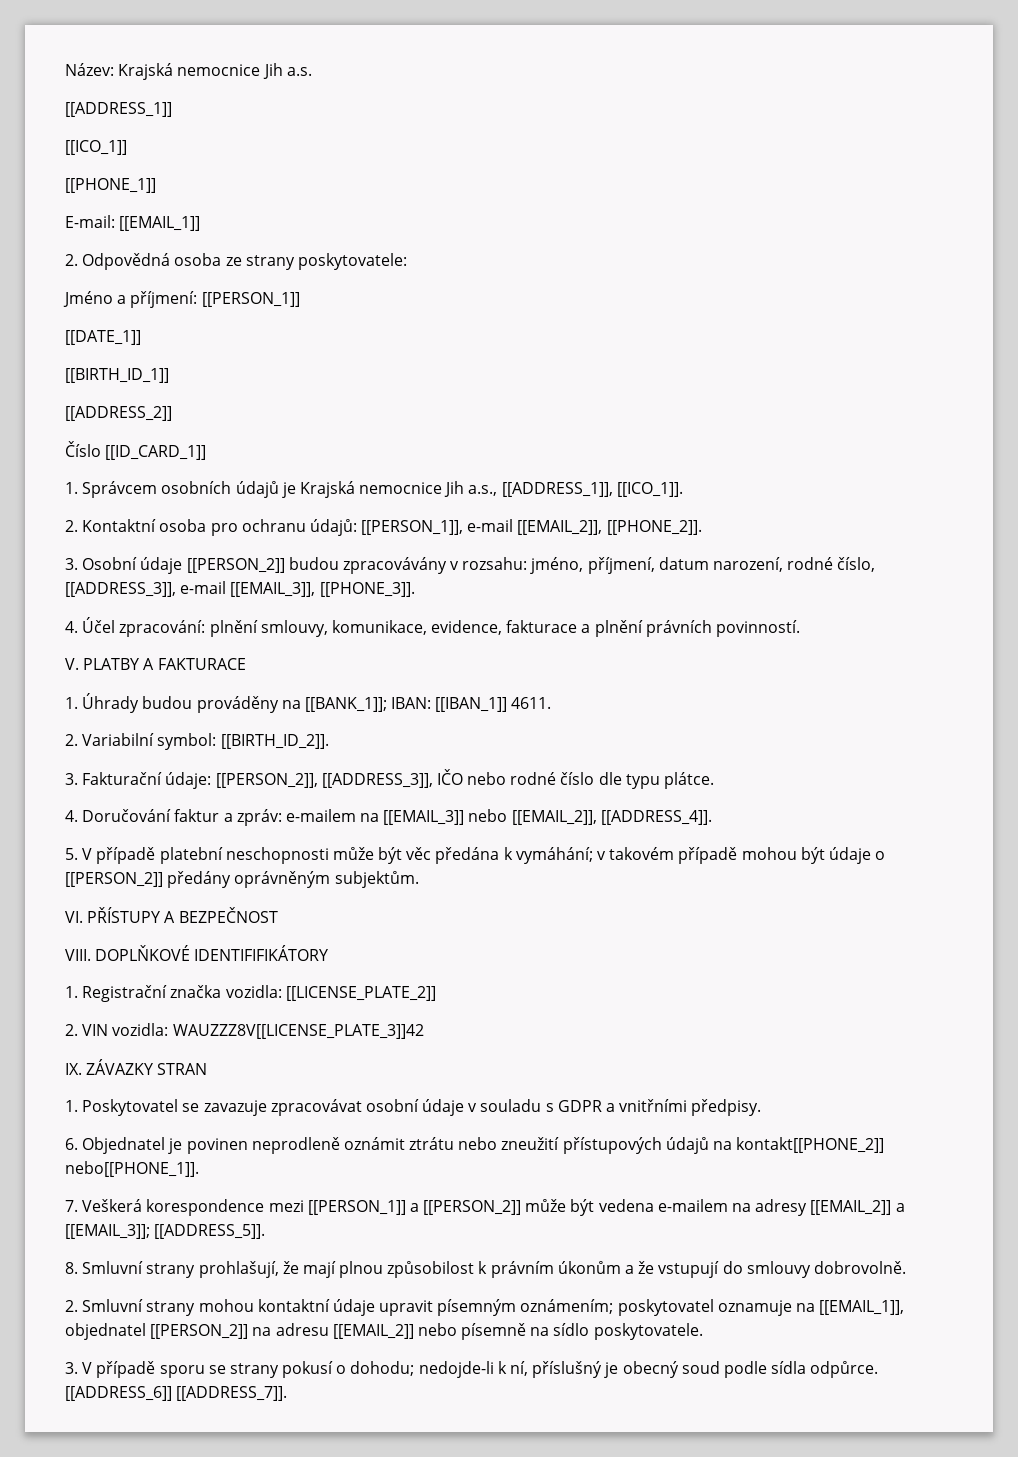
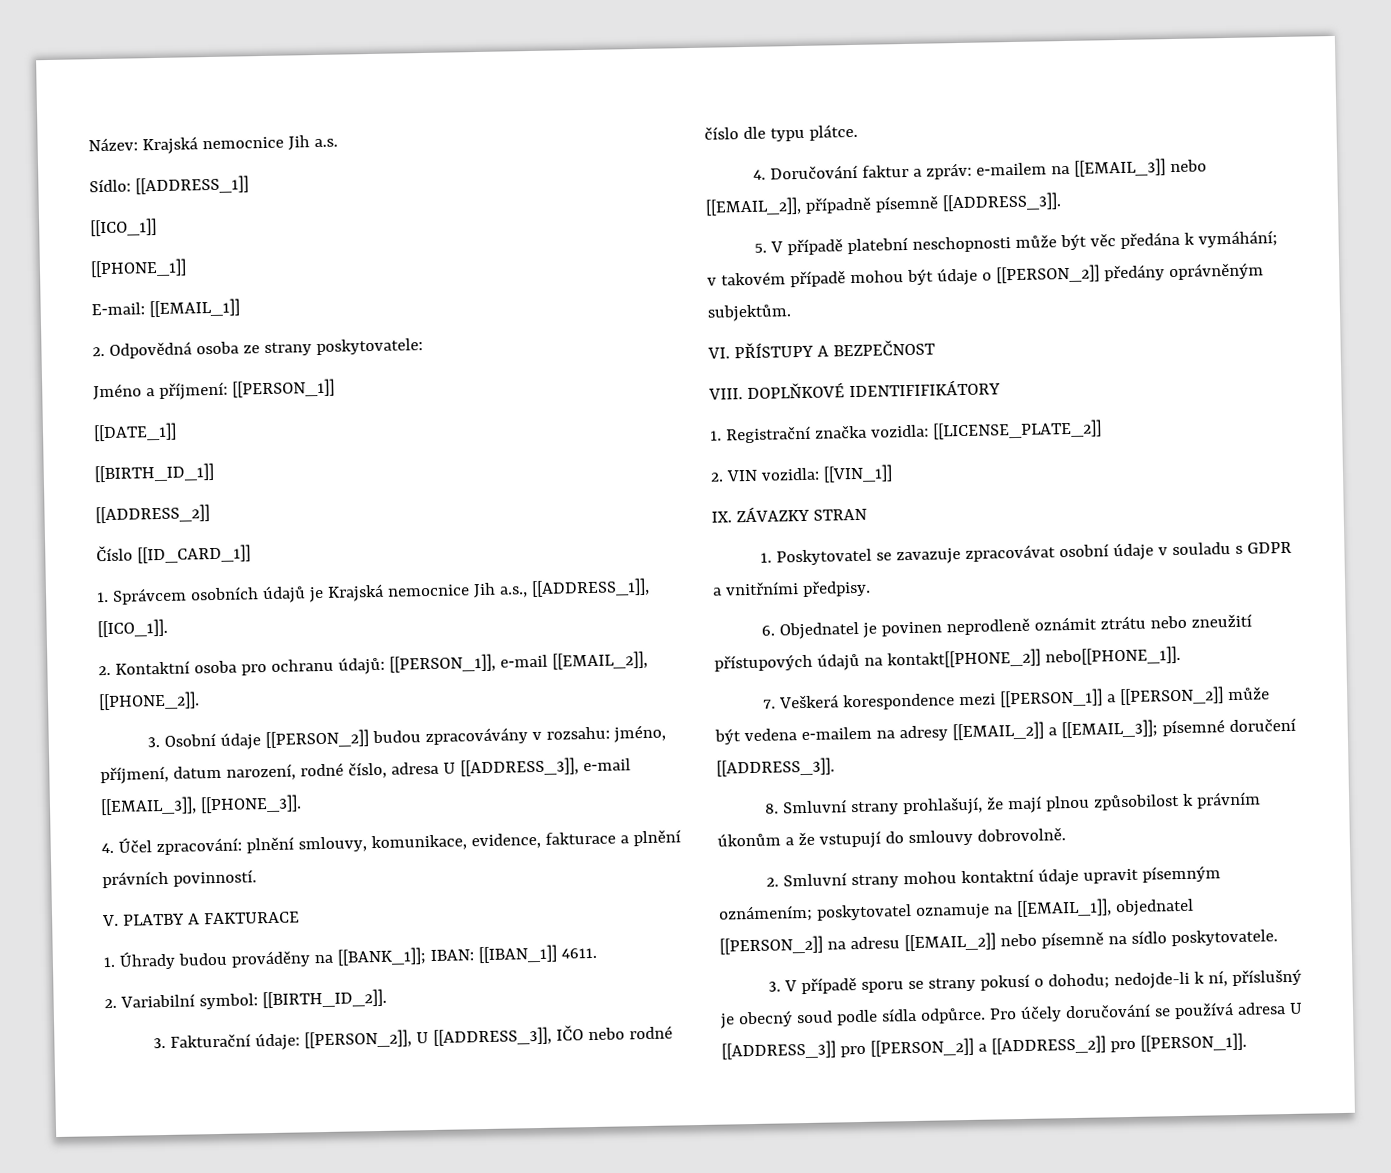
- [[ADDRESS_1]]
+ Sídlo: [[ADDRESS_1]]
- 3. Osobní údaje [[PERSON_2]] budou zpracovávány v rozsahu: jméno, příjmení, datum narození, rodné číslo, [[ADDRESS_3]], e‑mail [[EMAIL_3]], [[PHONE_3]].
+ 3. Osobní údaje [[PERSON_2]] budou zpracovávány v rozsahu: jméno, příjmení, datum narození, rodné číslo, adresa U [[ADDRESS_3]], e‑mail [[EMAIL_3]], [[PHONE_3]].
- 3. Fakturační údaje: [[PERSON_2]], [[ADDRESS_3]], IČO nebo rodné číslo dle typu plátce.
+ 3. Fakturační údaje: [[PERSON_2]], U [[ADDRESS_3]], IČO nebo rodné číslo dle typu plátce.
- 4. Doručování faktur a zpráv: e‑mailem na [[EMAIL_3]] nebo [[EMAIL_2]], [[ADDRESS_4]].
+ 4. Doručování faktur a zpráv: e‑mailem na [[EMAIL_3]] nebo [[EMAIL_2]], případně písemně [[ADDRESS_3]].
- 2. VIN vozidla: WAUZZZ8V[[LICENSE_PLATE_3]]42
+ 2. VIN vozidla: [[VIN_1]]
- 7. Veškerá korespondence mezi [[PERSON_1]] a [[PERSON_2]] může být vedena e‑mailem na adresy [[EMAIL_2]] a [[EMAIL_3]]; [[ADDRESS_5]].
+ 7. Veškerá korespondence mezi [[PERSON_1]] a [[PERSON_2]] může být vedena e‑mailem na adresy [[EMAIL_2]] a [[EMAIL_3]]; písemné doručení [[ADDRESS_3]].
- [[ADDRESS_6]] [[ADDRESS_7]].
+ Pro účely doručování se používá adresa U [[ADDRESS_3]] pro [[PERSON_2]] a [[ADDRESS_2]] pro [[PERSON_1]].

